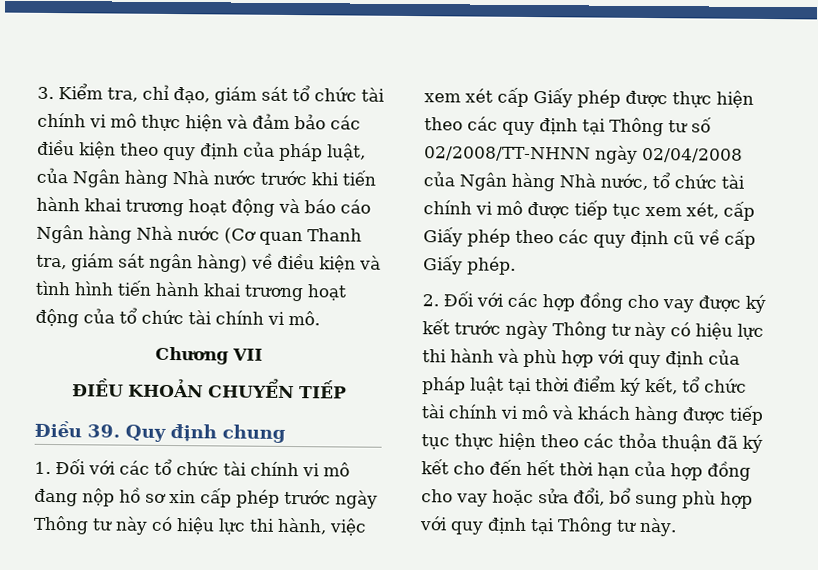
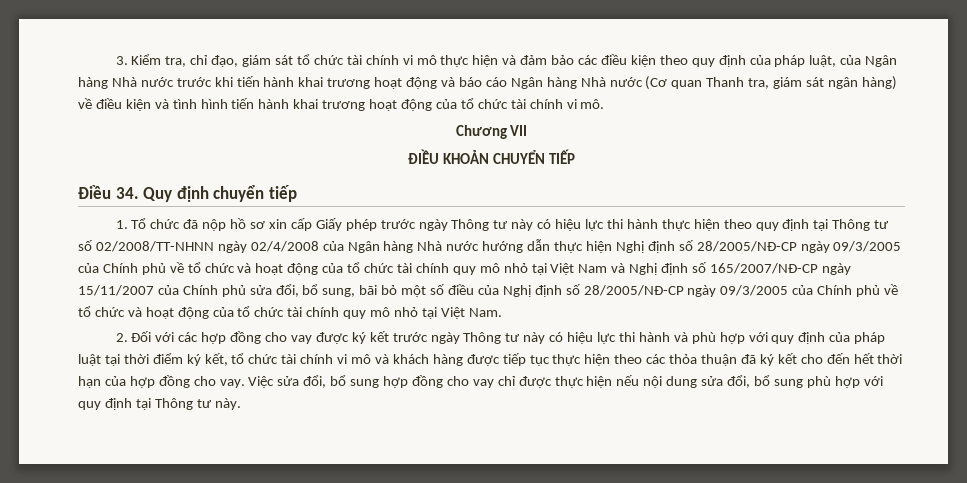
- Điều 39. Quy định chung
+ Điều 34. Quy định chuyển tiếp
- 1. Đối với các tổ chức tài chính vi mô đang nộp hồ sơ xin cấp phép trước ngày Thông tư này có hiệu lực thi hành, việc xem xét cấp Giấy phép được thực hiện theo các quy định tại Thông tư số 02/2008/TT-NHNN ngày 02/04/2008 của Ngân hàng Nhà nước, tổ chức tài chính vi mô được tiếp tục xem xét, cấp Giấy phép theo các quy định cũ về cấp Giấy phép.
+ 1. Tổ chức đã nộp hồ sơ xin cấp Giấy phép trước ngày Thông tư này có hiệu lực thi hành thực hiện theo quy định tại Thông tư số 02/2008/TT-NHNN ngày 02/4/2008 của Ngân hàng Nhà nước hướng dẫn thực hiện Nghị định số 28/2005/NĐ-CP ngày 09/3/2005 của Chính phủ về tổ chức và hoạt động của tổ chức tài chính quy mô nhỏ tại Việt Nam và Nghị định số 165/2007/NĐ-CP ngày 15/11/2007 của Chính phủ sửa đổi, bổ sung, bãi bỏ một số điều của Nghị định số 28/2005/NĐ-CP ngày 09/3/2005 của Chính phủ về tổ chức và hoạt động của tổ chức tài chính quy mô nhỏ tại Việt Nam.
- 2. Đối với các hợp đồng cho vay được ký kết trước ngày Thông tư này có hiệu lực thi hành và phù hợp với quy định của pháp luật tại thời điểm ký kết, tổ chức tài chính vi mô và khách hàng được tiếp tục thực hiện theo các thỏa thuận đã ký kết cho đến hết thời hạn của hợp đồng cho vay hoặc sửa đổi, bổ sung phù hợp với quy định tại Thông tư này.
+ 2. Đối với các hợp đồng cho vay được ký kết trước ngày Thông tư này có hiệu lực thi hành và phù hợp với quy định của pháp luật tại thời điểm ký kết, tổ chức tài chính vi mô và khách hàng được tiếp tục thực hiện theo các thỏa thuận đã ký kết cho đến hết thời hạn của hợp đồng cho vay. Việc sửa đổi, bổ sung hợp đồng cho vay chỉ được thực hiện nếu nội dung sửa đổi, bổ sung phù hợp với quy định tại Thông tư này.

